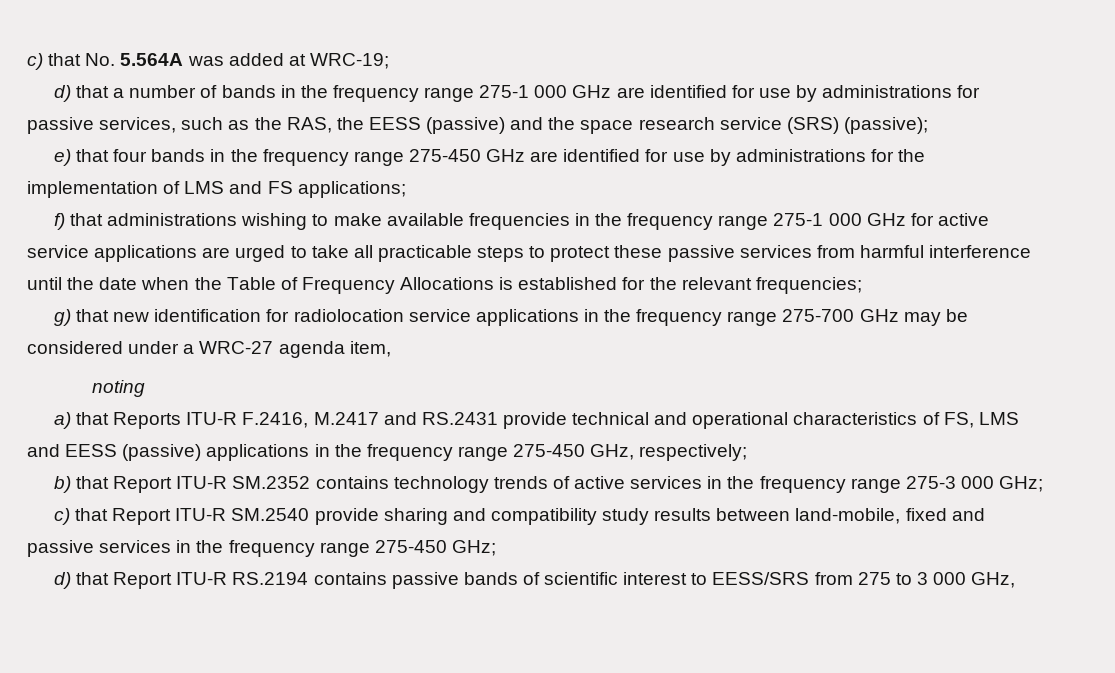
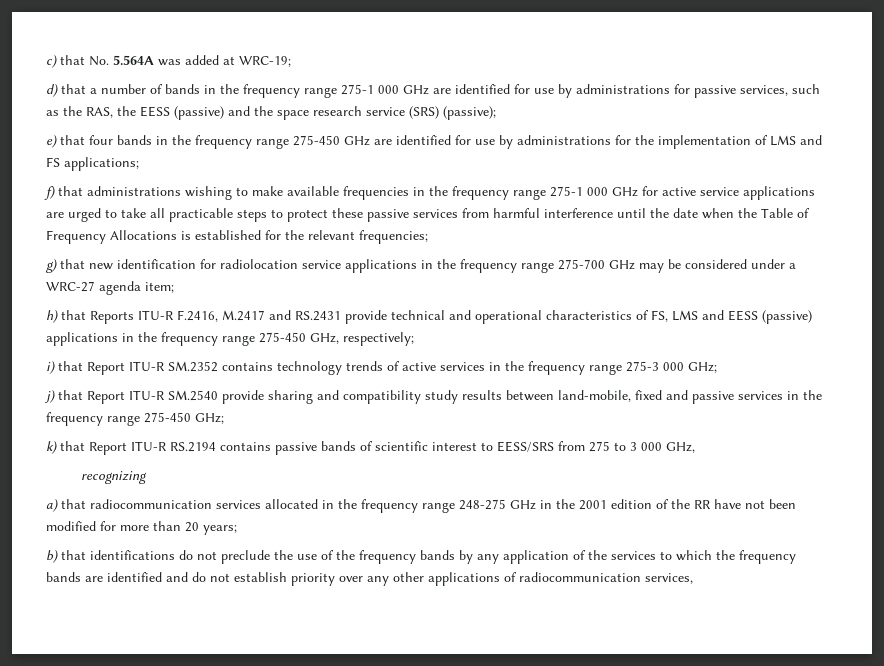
- g) that new identification for radiolocation service applications in the frequency range 275-700 GHz may be considered under a WRC-27 agenda item,
- noting
- a) that Reports ITU-R F.2416, M.2417 and RS.2431 provide technical and operational characteristics of FS, LMS and EESS (passive) applications in the frequency range 275-450 GHz, respectively;
+ g) that new identification for radiolocation service applications in the frequency range 275-700 GHz may be considered under a WRC-27 agenda item;
+ h) that Reports ITU-R F.2416, M.2417 and RS.2431 provide technical and operational characteristics of FS, LMS and EESS (passive) applications in the frequency range 275-450 GHz, respectively;
- b) that Report ITU-R SM.2352 contains technology trends of active services in the frequency range 275-3 000 GHz;
+ i) that Report ITU-R SM.2352 contains technology trends of active services in the frequency range 275-3 000 GHz;
- c) that Report ITU-R SM.2540 provide sharing and compatibility study results between land-mobile, fixed and passive services in the frequency range 275-450 GHz;
+ j) that Report ITU-R SM.2540 provide sharing and compatibility study results between land-mobile, fixed and passive services in the frequency range 275-450 GHz;
- d) that Report ITU-R RS.2194 contains passive bands of scientific interest to EESS/SRS from 275 to 3 000 GHz,
+ k) that Report ITU-R RS.2194 contains passive bands of scientific interest to EESS/SRS from 275 to 3 000 GHz,
+ recognizing
+ a) that radiocommunication services allocated in the frequency range 248-275 GHz in the 2001 edition of the RR have not been modified for more than 20 years;
+ b) that identifications do not preclude the use of the frequency bands by any application of the services to which the frequency bands are identified and do not establish priority over any other applications of radiocommunication services,

